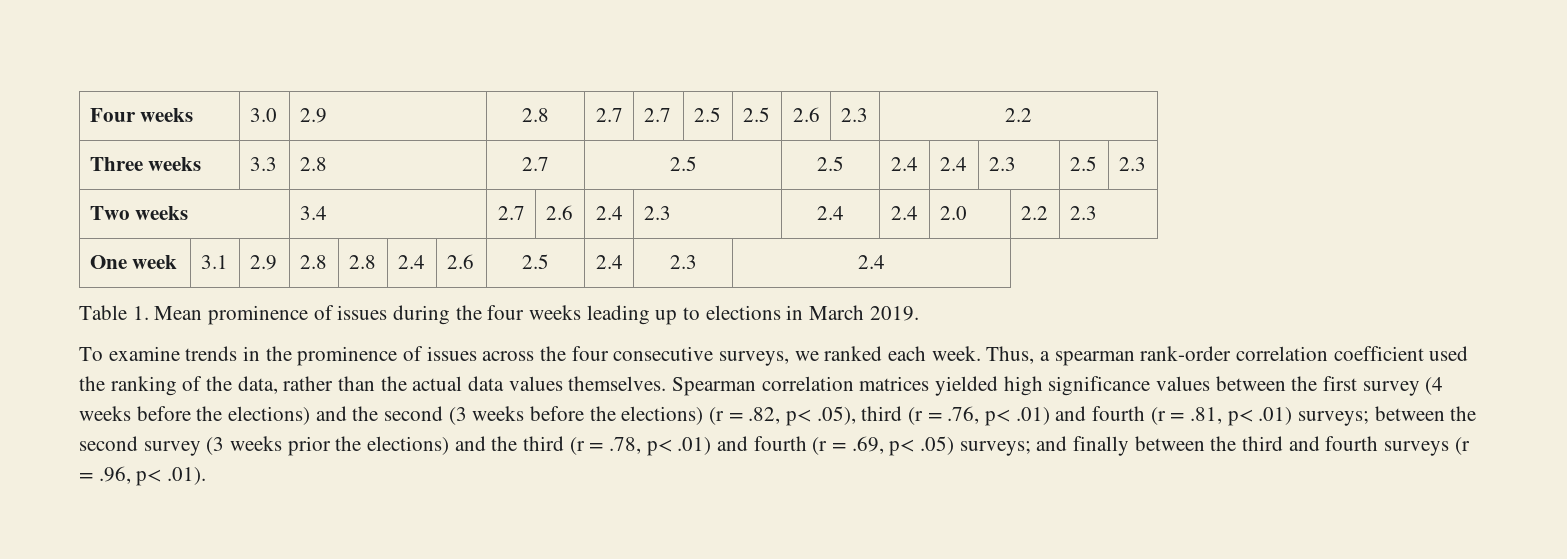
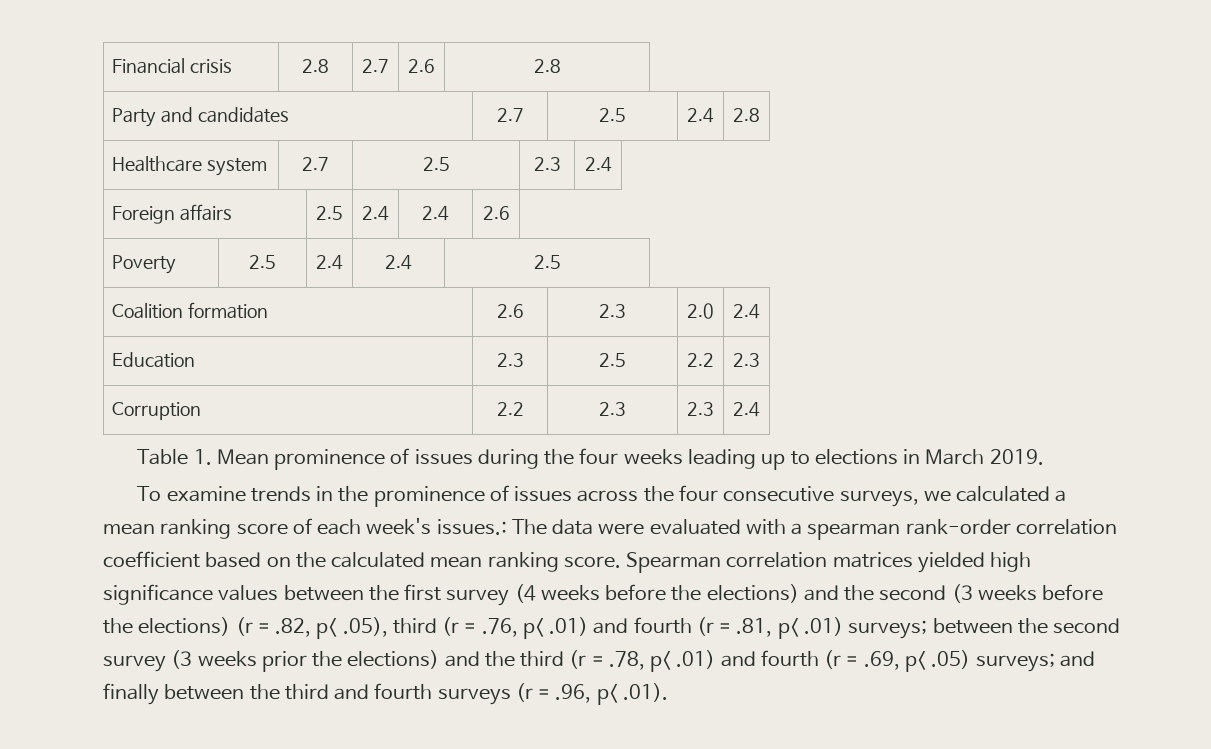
- Four weeks | 3.0 | 2.9 | 2.8 | 2.7 | 2.7 | 2.5 | 2.5 | 2.6 | 2.3 | 2.2
- Three weeks | 3.3 | 2.8 | 2.7 | 2.5 | 2.5 | 2.4 | 2.4 | 2.3 | 2.5 | 2.3
- Two weeks | 3.4 | 2.7 | 2.6 | 2.4 | 2.3 | 2.4 | 2.4 | 2.0 | 2.2 | 2.3
- One week | 3.1 | 2.9 | 2.8 | 2.8 | 2.4 | 2.6 | 2.5 | 2.4 | 2.3 | 2.4
+ Financial crisis | 2.8 | 2.7 | 2.6 | 2.8
+ Party and candidates | 2.7 | 2.5 | 2.4 | 2.8
+ Healthcare system | 2.7 | 2.5 | 2.3 | 2.4
+ Foreign affairs | 2.5 | 2.4 | 2.4 | 2.6
+ Poverty | 2.5 | 2.4 | 2.4 | 2.5
+ Coalition formation | 2.6 | 2.3 | 2.0 | 2.4
+ Education | 2.3 | 2.5 | 2.2 | 2.3
+ Corruption | 2.2 | 2.3 | 2.3 | 2.4
- To examine trends in the prominence of issues across the four consecutive surveys, we ranked each week. Thus, a spearman rank-order correlation coefficient used the ranking of the data, rather than the actual data values themselves.
+ To examine trends in the prominence of issues across the four consecutive surveys, we calculated a mean ranking score of each week's issues.: The data were evaluated with a spearman rank-order correlation coefficient based on the calculated mean ranking score.

